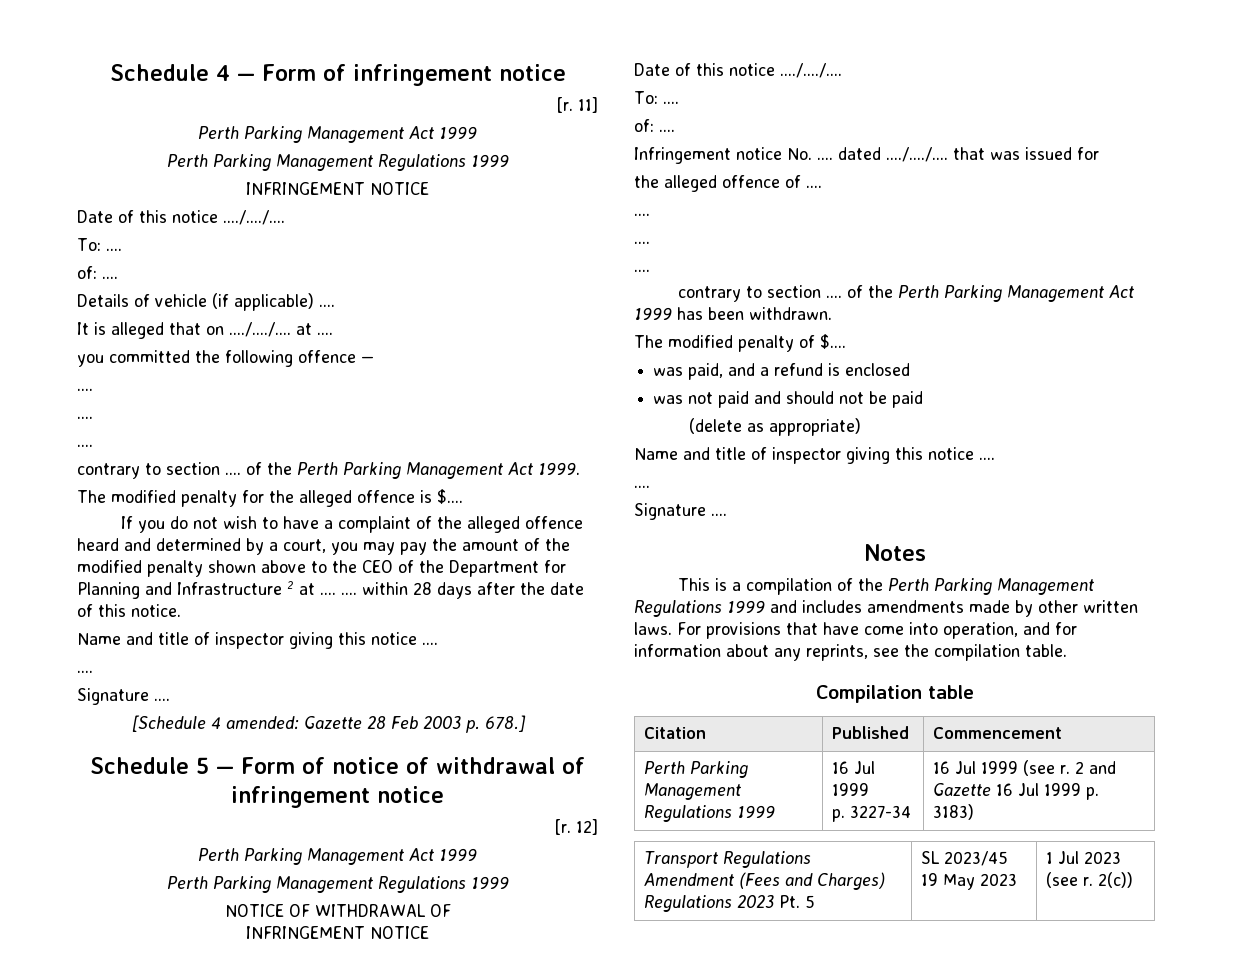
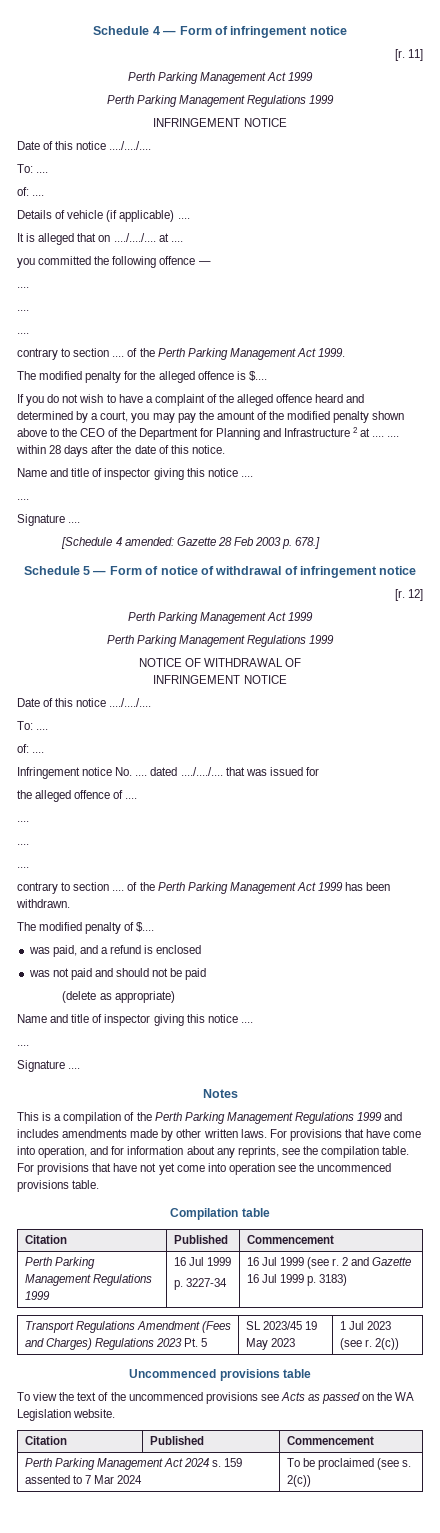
+ For provisions that have not yet come into operation see the uncommenced provisions table.
+ Uncommenced provisions table
+ To view the text of the uncommenced provisions see Acts as passed on the WA Legislation website.
+ Citation | Published | Commencement
+ Perth Parking Management Act 2024 s. 159 assented to 7 Mar 2024 | To be proclaimed (see s. 2(c))

